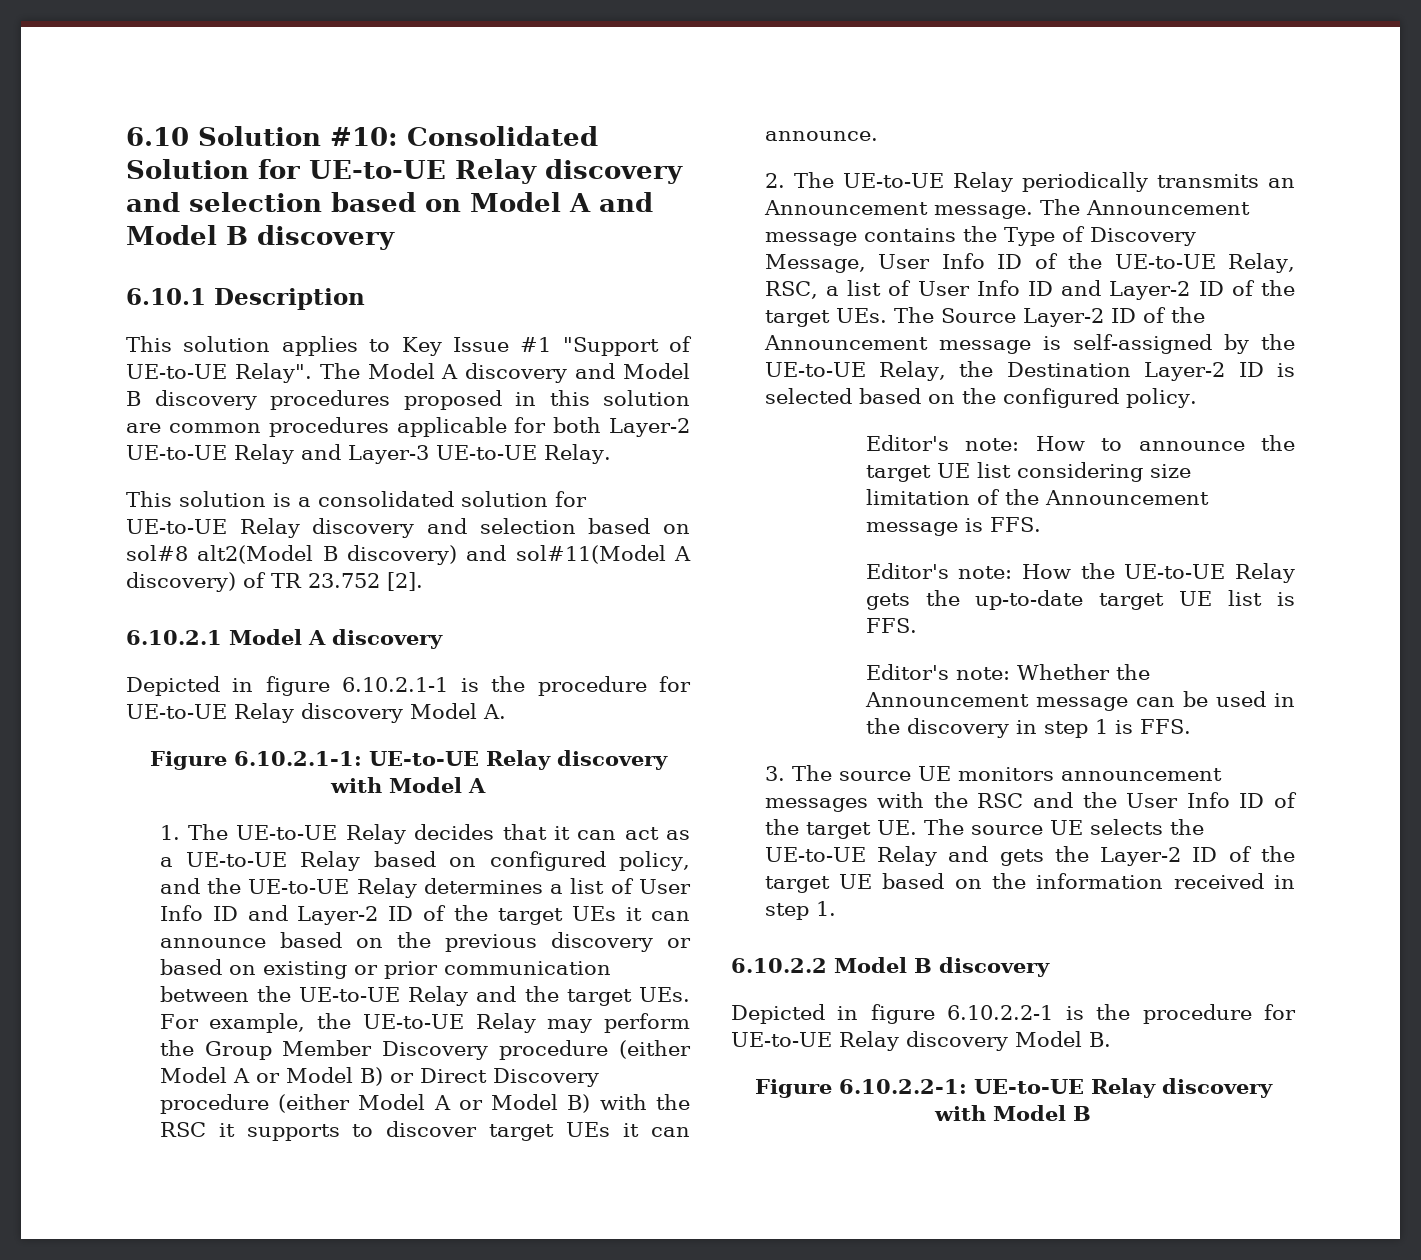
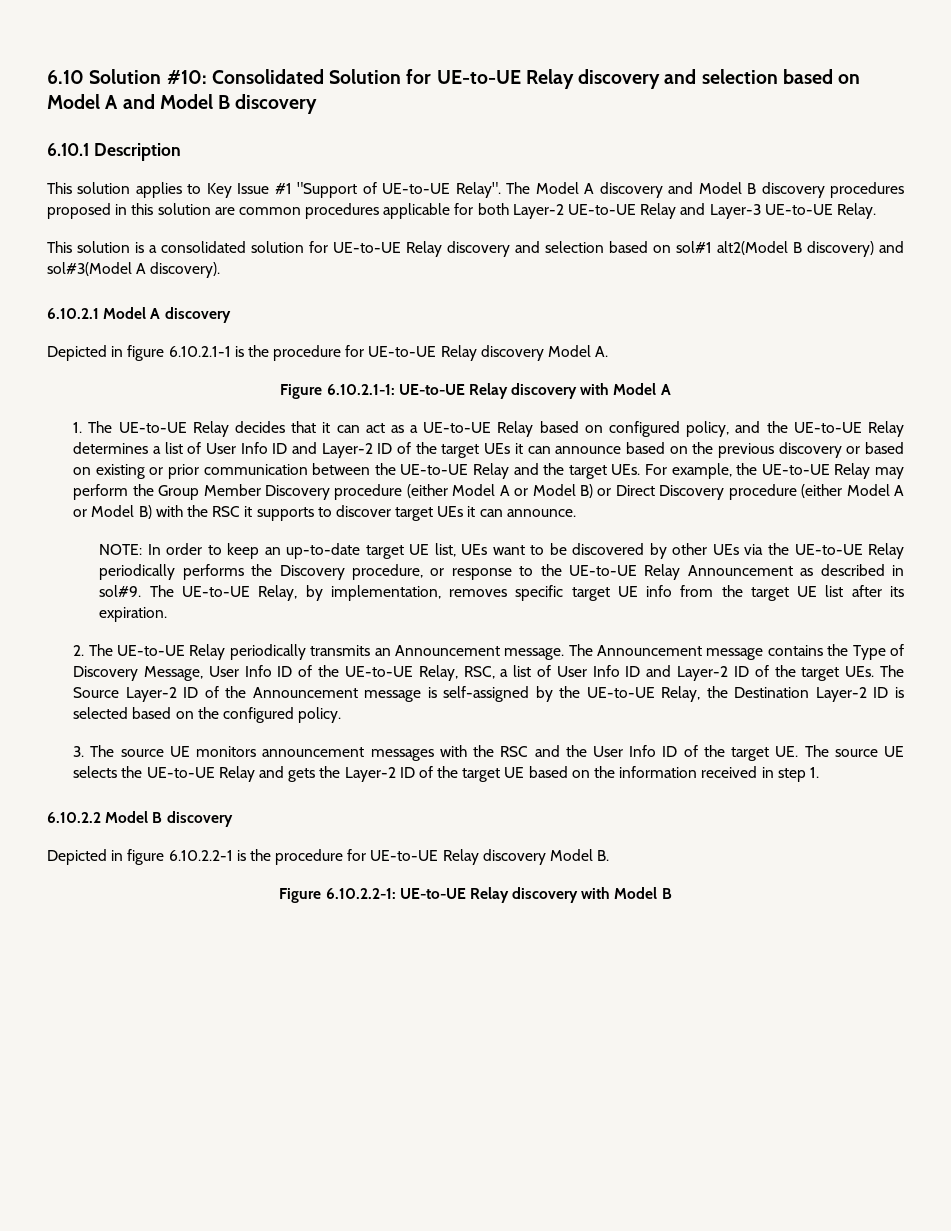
- This solution is a consolidated solution for UE-to-UE Relay discovery and selection based on sol#8 alt2(Model B discovery) and sol#11(Model A discovery) of TR 23.752 [2].
+ This solution is a consolidated solution for UE-to-UE Relay discovery and selection based on sol#1 alt2(Model B discovery) and sol#3(Model A discovery).
+ NOTE: In order to keep an up-to-date target UE list, UEs want to be discovered by other UEs via the UE-to-UE Relay periodically performs the Discovery procedure, or response to the UE-to-UE Relay Announcement as described in sol#9. The UE-to-UE Relay, by implementation, removes specific target UE info from the target UE list after its expiration.
- Editor's note: How to announce the target UE list considering size limitation of the Announcement message is FFS.
- Editor's note: How the UE-to-UE Relay gets the up-to-date target UE list is FFS.
- Editor's note: Whether the Announcement message can be used in the discovery in step 1 is FFS.

